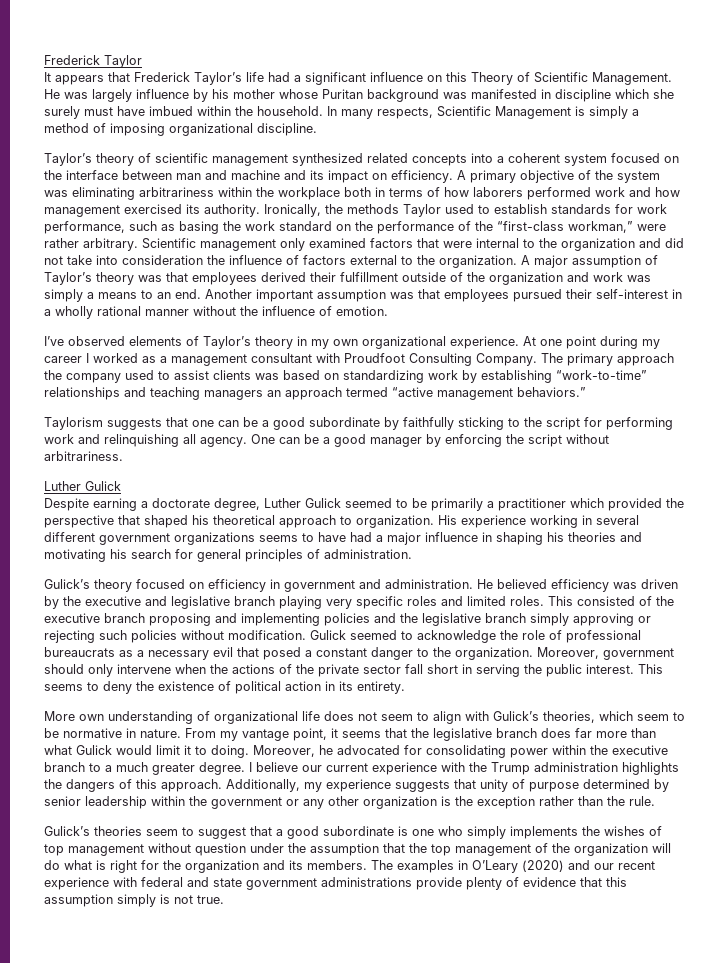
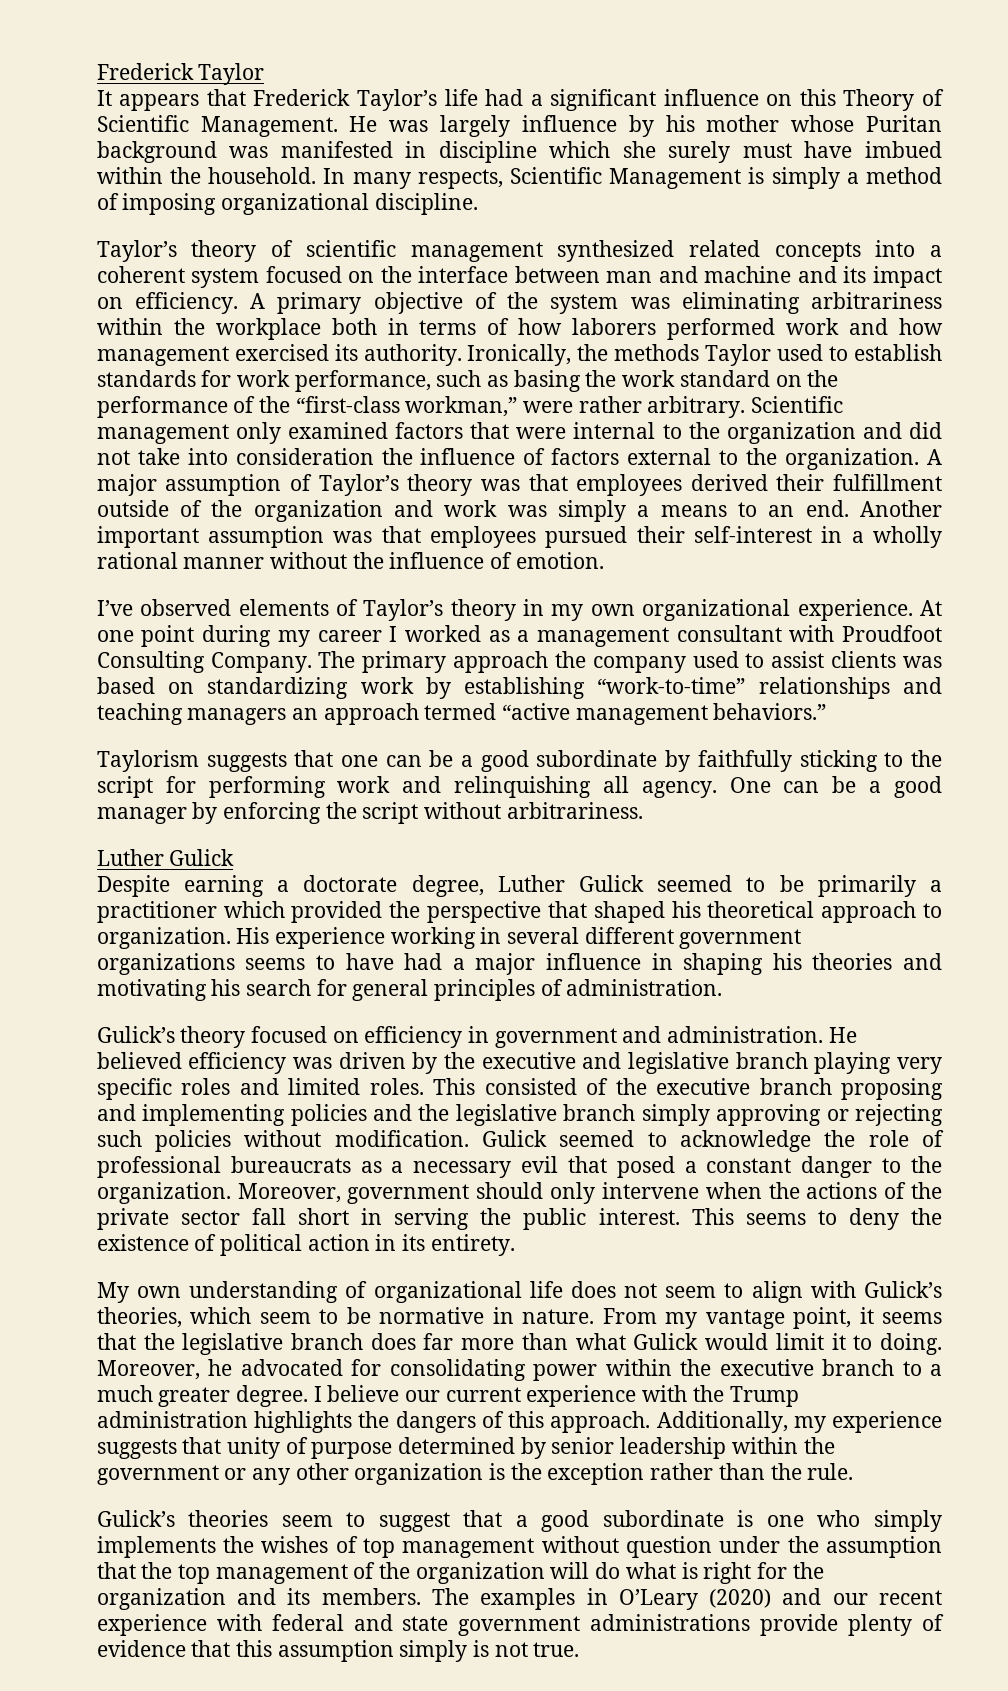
- More own understanding of organizational life does not seem to align with Gulick’s theories, which seem to be normative in nature.
+ My own understanding of organizational life does not seem to align with Gulick’s theories, which seem to be normative in nature.

